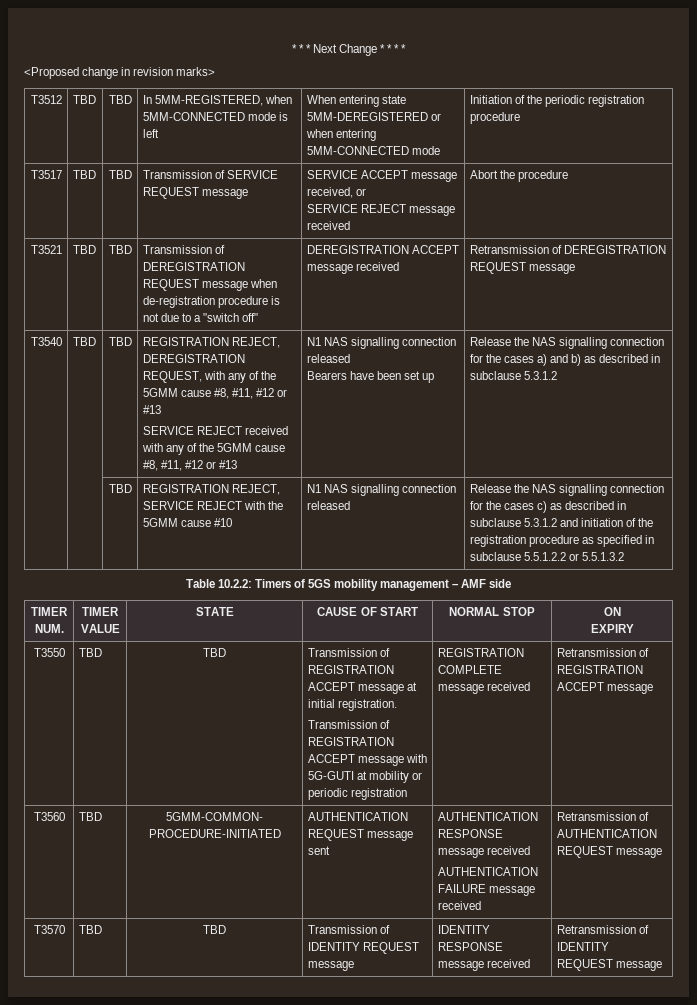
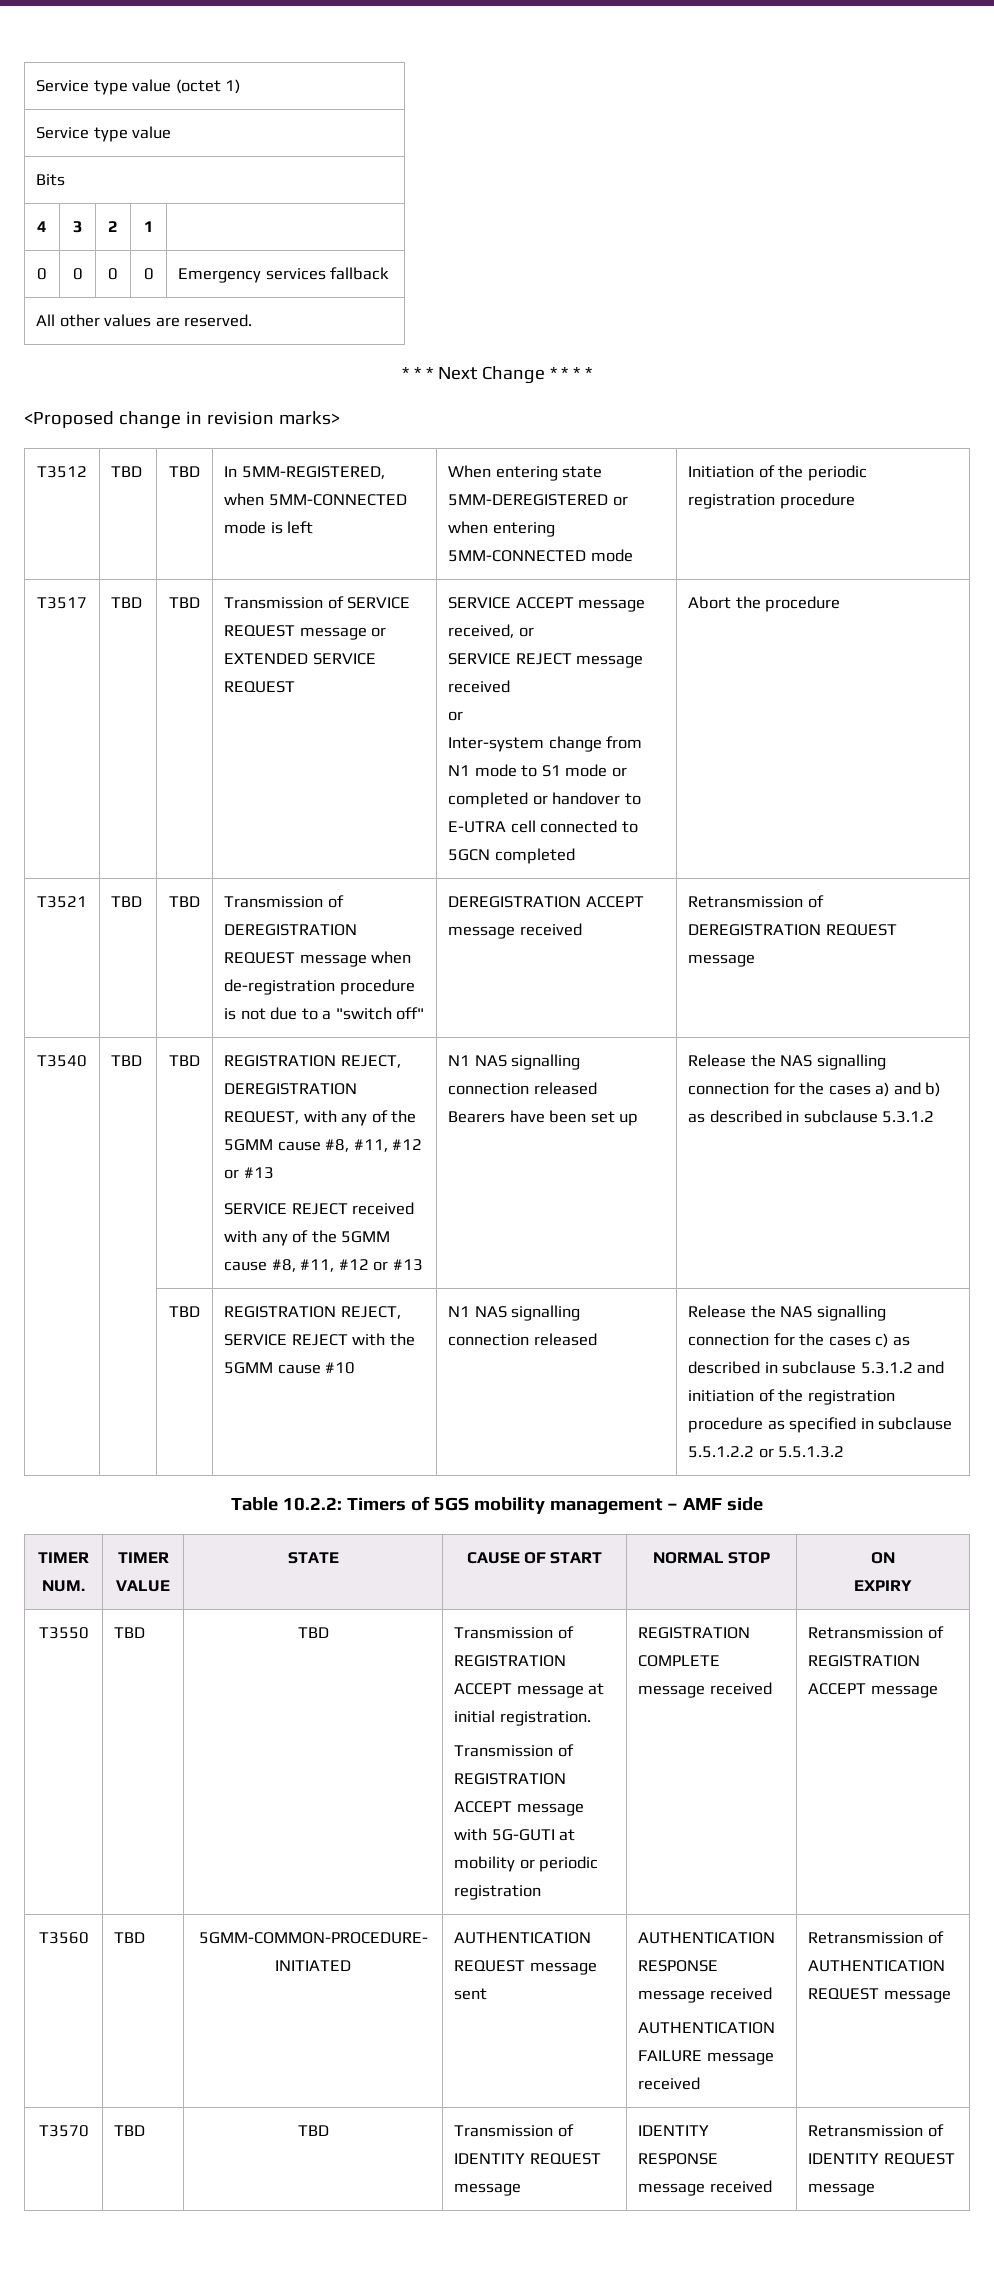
+ Service type value (octet 1)
+ Service type value
+ Bits
+ 4 | 3 | 2 | 1 |
+ 0 | 0 | 0 | 0 | Emergency services fallback
+ All other values are reserved.
- Transmission of SERVICE REQUEST message
+ Transmission of SERVICE REQUEST message or EXTENDED SERVICE REQUEST
  SERVICE REJECT message received
+ or
+ Inter-system change from N1 mode to S1 mode or completed or handover to E-UTRA cell connected to 5GCN completed

